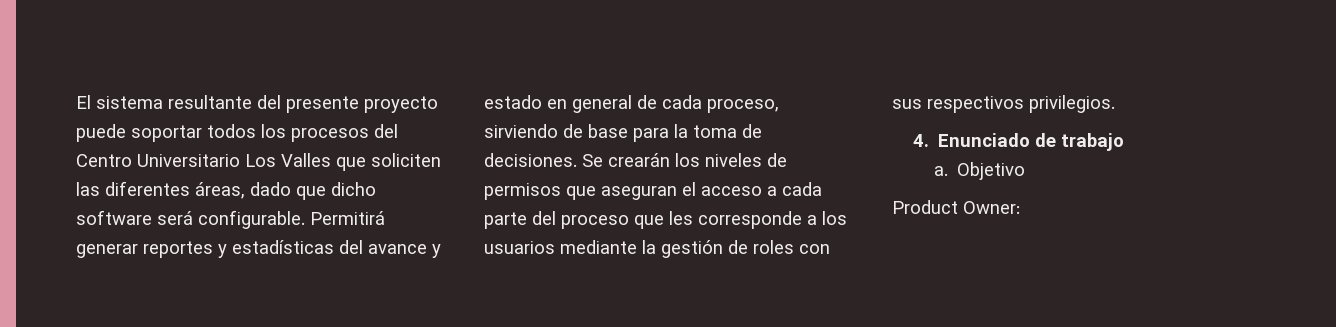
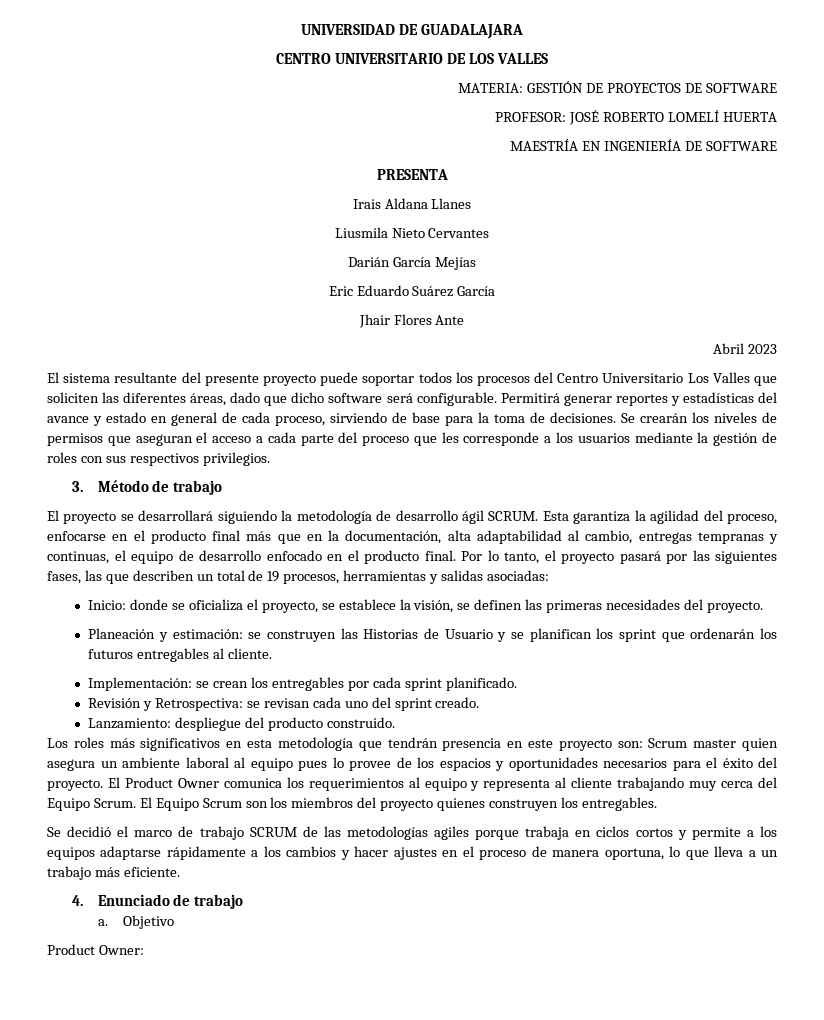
+ UNIVERSIDAD DE GUADALAJARA
+ CENTRO UNIVERSITARIO DE LOS VALLES
+ MATERIA: GESTIÓN DE PROYECTOS DE SOFTWARE
+ PROFESOR: JOSÉ ROBERTO LOMELÍ HUERTA
+ MAESTRÍA EN INGENIERÍA DE SOFTWARE
+ PRESENTA
+ Irais Aldana Llanes
+ Liusmila Nieto Cervantes
+ Darián García Mejías
+ Eric Eduardo Suárez García
+ Jhair Flores Ante
+ Abril 2023
+ 3. Método de trabajo
+ El proyecto se desarrollará siguiendo la metodología de desarrollo ágil SCRUM. Esta garantiza la agilidad del proceso, enfocarse en el producto final más que en la documentación, alta adaptabilidad al cambio, entregas tempranas y continuas, el equipo de desarrollo enfocado en el producto final. Por lo tanto, el proyecto pasará por las siguientes fases, las que describen un total de 19 procesos, herramientas y salidas asociadas:
+ Inicio: donde se oficializa el proyecto, se establece la visión, se definen las primeras necesidades del proyecto.
+ Planeación y estimación: se construyen las Historias de Usuario y se planifican los sprint que ordenarán los futuros entregables al cliente.
+ Implementación: se crean los entregables por cada sprint planificado.
+ Revisión y Retrospectiva: se revisan cada uno del sprint creado.
+ Lanzamiento: despliegue del producto construido.
+ Los roles más significativos en esta metodología que tendrán presencia en este proyecto son: Scrum master quien asegura un ambiente laboral al equipo pues lo provee de los espacios y oportunidades necesarios para el éxito del proyecto. El Product Owner comunica los requerimientos al equipo y representa al cliente trabajando muy cerca del Equipo Scrum. El Equipo Scrum son los miembros del proyecto quienes construyen los entregables.
+ Se decidió el marco de trabajo SCRUM de las metodologías agiles porque trabaja en ciclos cortos y permite a los equipos adaptarse rápidamente a los cambios y hacer ajustes en el proceso de manera oportuna, lo que lleva a un trabajo más eficiente.

